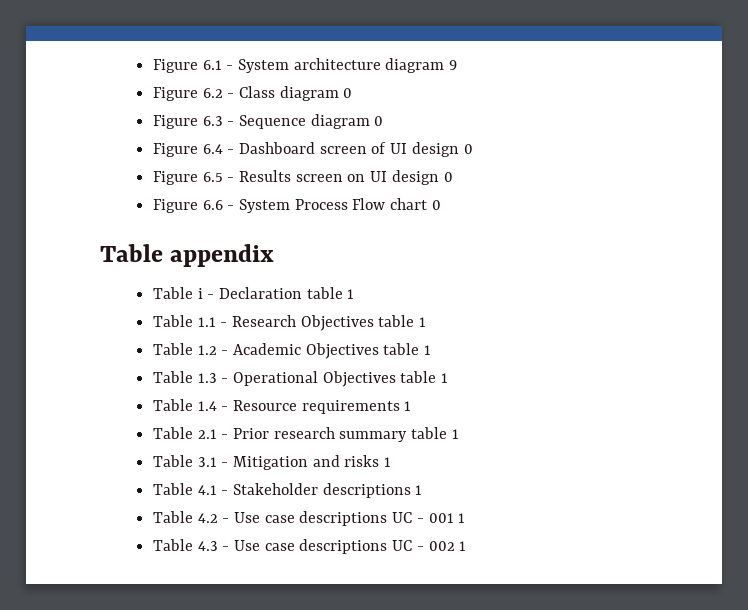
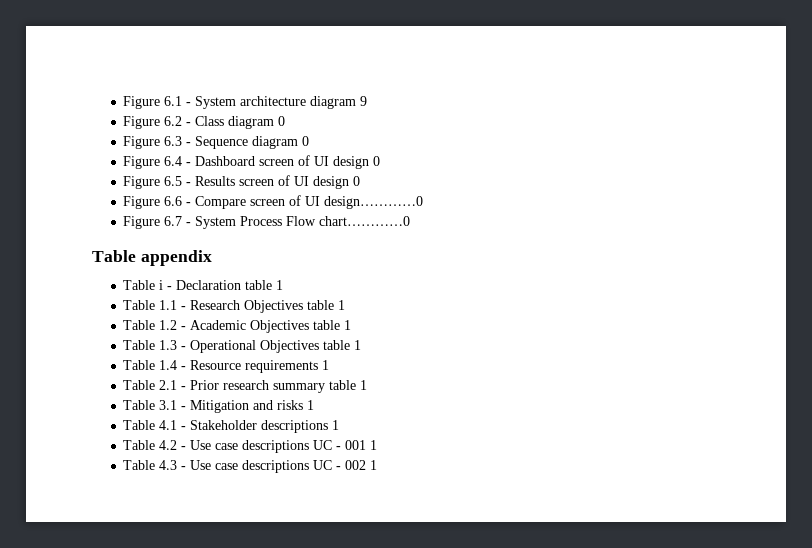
- Figure 6.5 - Results screen on UI design 0
+ Figure 6.5 - Results screen of UI design 0
- Figure 6.6 - System Process Flow chart 0
+ Figure 6.6 - Compare screen of UI design…………0
+ Figure 6.7 - System Process Flow chart…………0

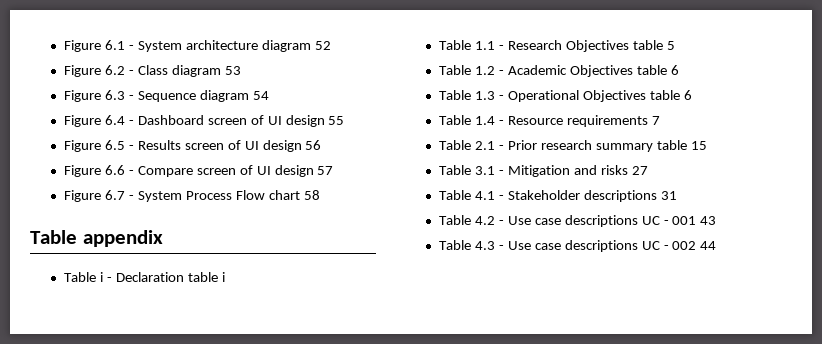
- Figure 6.1 - System architecture diagram 9
+ Figure 6.1 - System architecture diagram 52
- Figure 6.2 - Class diagram 0
+ Figure 6.2 - Class diagram 53
- Figure 6.3 - Sequence diagram 0
+ Figure 6.3 - Sequence diagram 54
- Figure 6.4 - Dashboard screen of UI design 0
+ Figure 6.4 - Dashboard screen of UI design 55
- Figure 6.5 - Results screen of UI design 0
+ Figure 6.5 - Results screen of UI design 56
- Figure 6.6 - Compare screen of UI design…………0
+ Figure 6.6 - Compare screen of UI design 57
- Figure 6.7 - System Process Flow chart…………0
+ Figure 6.7 - System Process Flow chart 58
- Table i - Declaration table 1
+ Table i - Declaration table i
- Table 1.1 - Research Objectives table 1
+ Table 1.1 - Research Objectives table 5
- Table 1.2 - Academic Objectives table 1
+ Table 1.2 - Academic Objectives table 6
- Table 1.3 - Operational Objectives table 1
+ Table 1.3 - Operational Objectives table 6
- Table 1.4 - Resource requirements 1
+ Table 1.4 - Resource requirements 7
- Table 2.1 - Prior research summary table 1
+ Table 2.1 - Prior research summary table 15
- Table 3.1 - Mitigation and risks 1
+ Table 3.1 - Mitigation and risks 27
- Table 4.1 - Stakeholder descriptions 1
+ Table 4.1 - Stakeholder descriptions 31
- Table 4.2 - Use case descriptions UC - 001 1
+ Table 4.2 - Use case descriptions UC - 001 43
- Table 4.3 - Use case descriptions UC - 002 1
+ Table 4.3 - Use case descriptions UC - 002 44

